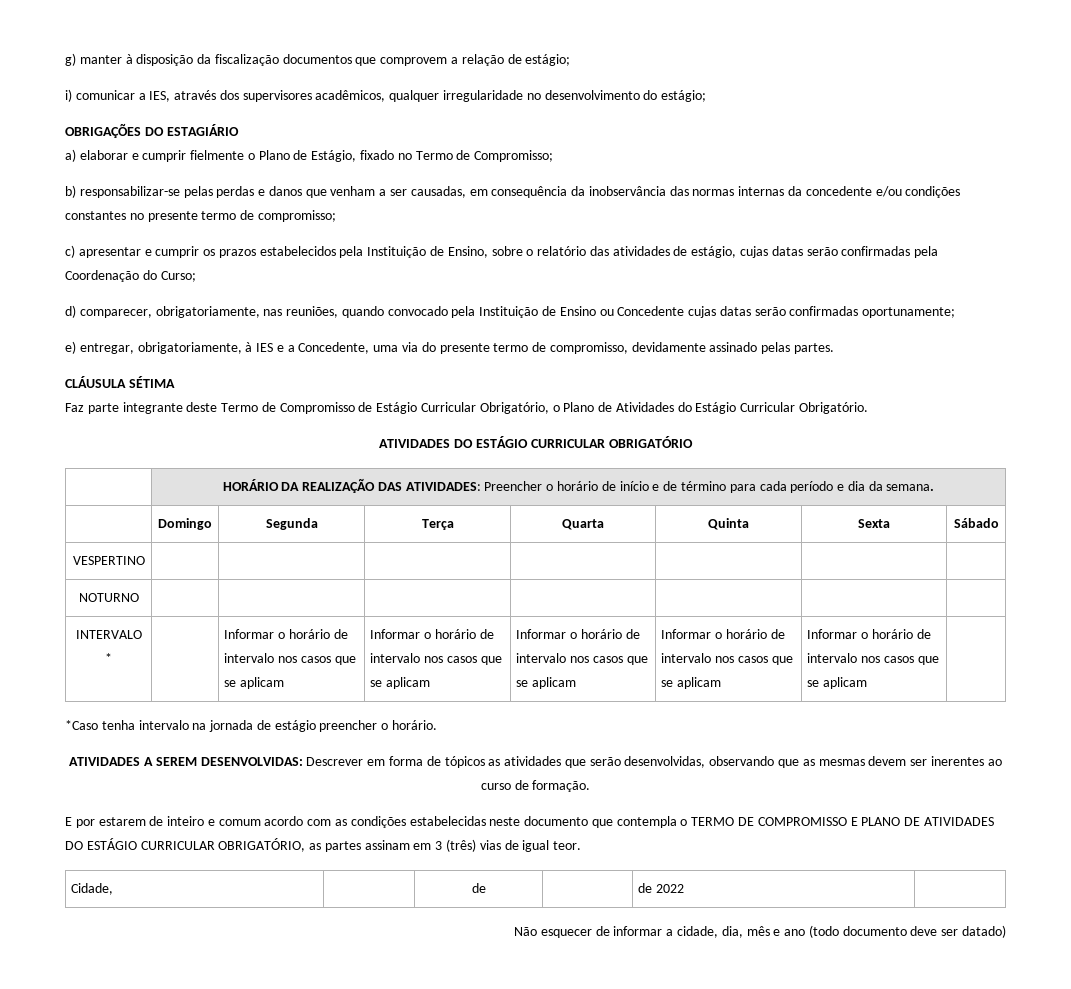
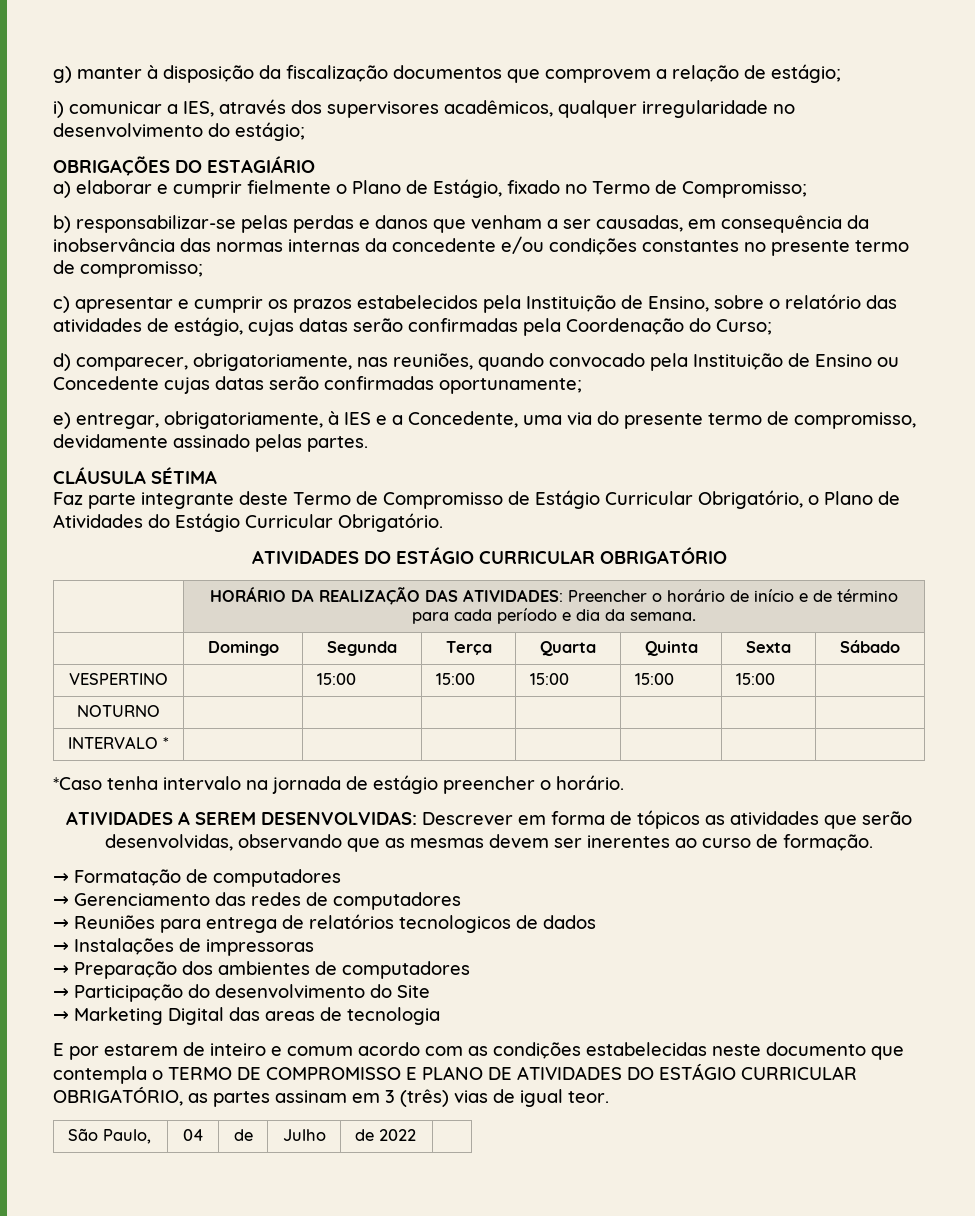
- VESPERTINO | | | | | | |
+ VESPERTINO | | 15:00 | 15:00 | 15:00 | 15:00 | 15:00 |
  NOTURNO | | | | | | |
- INTERVALO * | | Informar o horário de intervalo nos casos que se aplicam | Informar o horário de intervalo nos casos que se aplicam | Informar o horário de intervalo nos casos que se aplicam | Informar o horário de intervalo nos casos que se aplicam | Informar o horário de intervalo nos casos que se aplicam
+ INTERVALO * | | | | | | |
+ → Formatação de computadores
+ → Gerenciamento das redes de computadores
+ → Reuniões para entrega de relatórios tecnologicos de dados
+ → Instalações de impressoras
+ → Preparação dos ambientes de computadores
+ → Participação do desenvolvimento do Site
+ → Marketing Digital das areas de tecnologia
- Cidade, | | de | | de 2022 |
+ São Paulo, | 04 | de | Julho | de 2022 |
- Não esquecer de informar a cidade, dia, mês e ano (todo documento deve ser datado)

